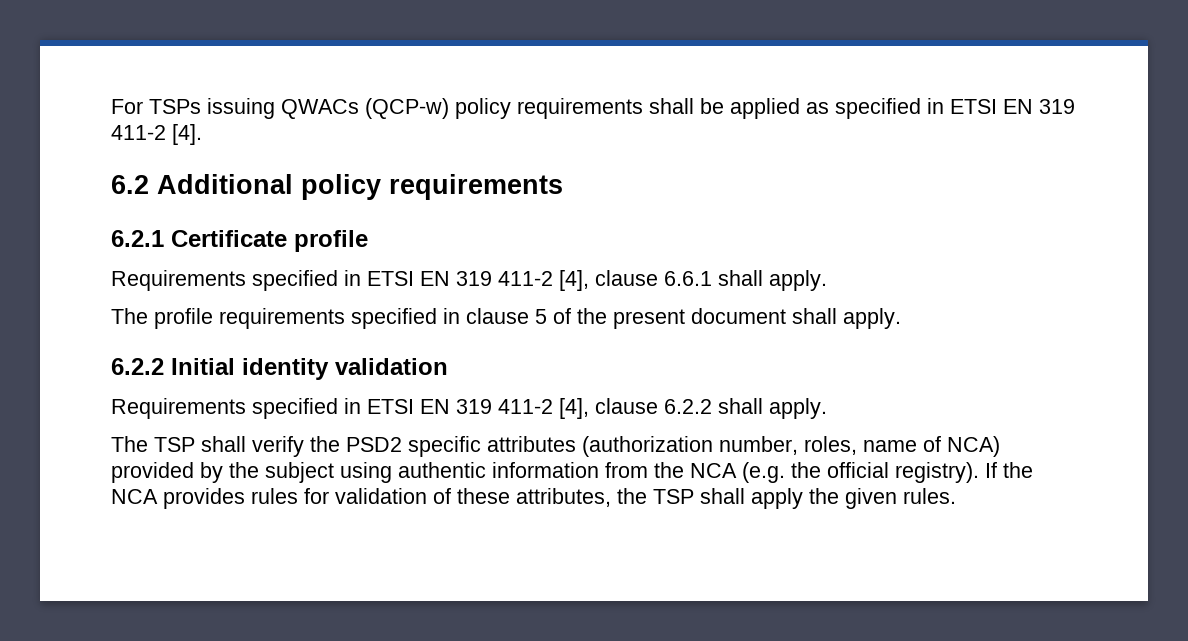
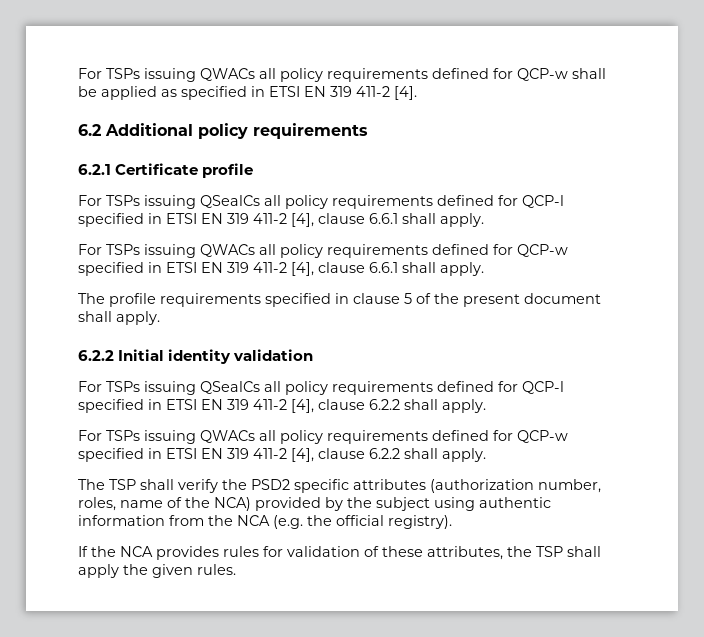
- For TSPs issuing QWACs (QCP-w) policy requirements shall be applied as specified in ETSI EN 319 411-2 [4].
+ For TSPs issuing QWACs all policy requirements defined for QCP-w shall be applied as specified in ETSI EN 319 411-2 [4].
- Requirements specified in ETSI EN 319 411-2 [4], clause 6.6.1 shall apply.
+ For TSPs issuing QSealCs all policy requirements defined for QCP-l specified in ETSI EN 319 411-2 [4], clause 6.6.1 shall apply.
+ For TSPs issuing QWACs all policy requirements defined for QCP-w specified in ETSI EN 319 411-2 [4], clause 6.6.1 shall apply.
- Requirements specified in ETSI EN 319 411-2 [4], clause 6.2.2 shall apply.
+ For TSPs issuing QSealCs all policy requirements defined for QCP-l specified in ETSI EN 319 411-2 [4], clause 6.2.2 shall apply.
+ For TSPs issuing QWACs all policy requirements defined for QCP-w specified in ETSI EN 319 411-2 [4], clause 6.2.2 shall apply.
- The TSP shall verify the PSD2 specific attributes (authorization number, roles, name of NCA) provided by the subject using authentic information from the NCA (e.g. the official registry). If the NCA provides rules for validation of these attributes, the TSP shall apply the given rules.
+ The TSP shall verify the PSD2 specific attributes (authorization number, roles, name of the NCA) provided by the subject using authentic information from the NCA (e.g. the official registry).
+ If the NCA provides rules for validation of these attributes, the TSP shall apply the given rules.

